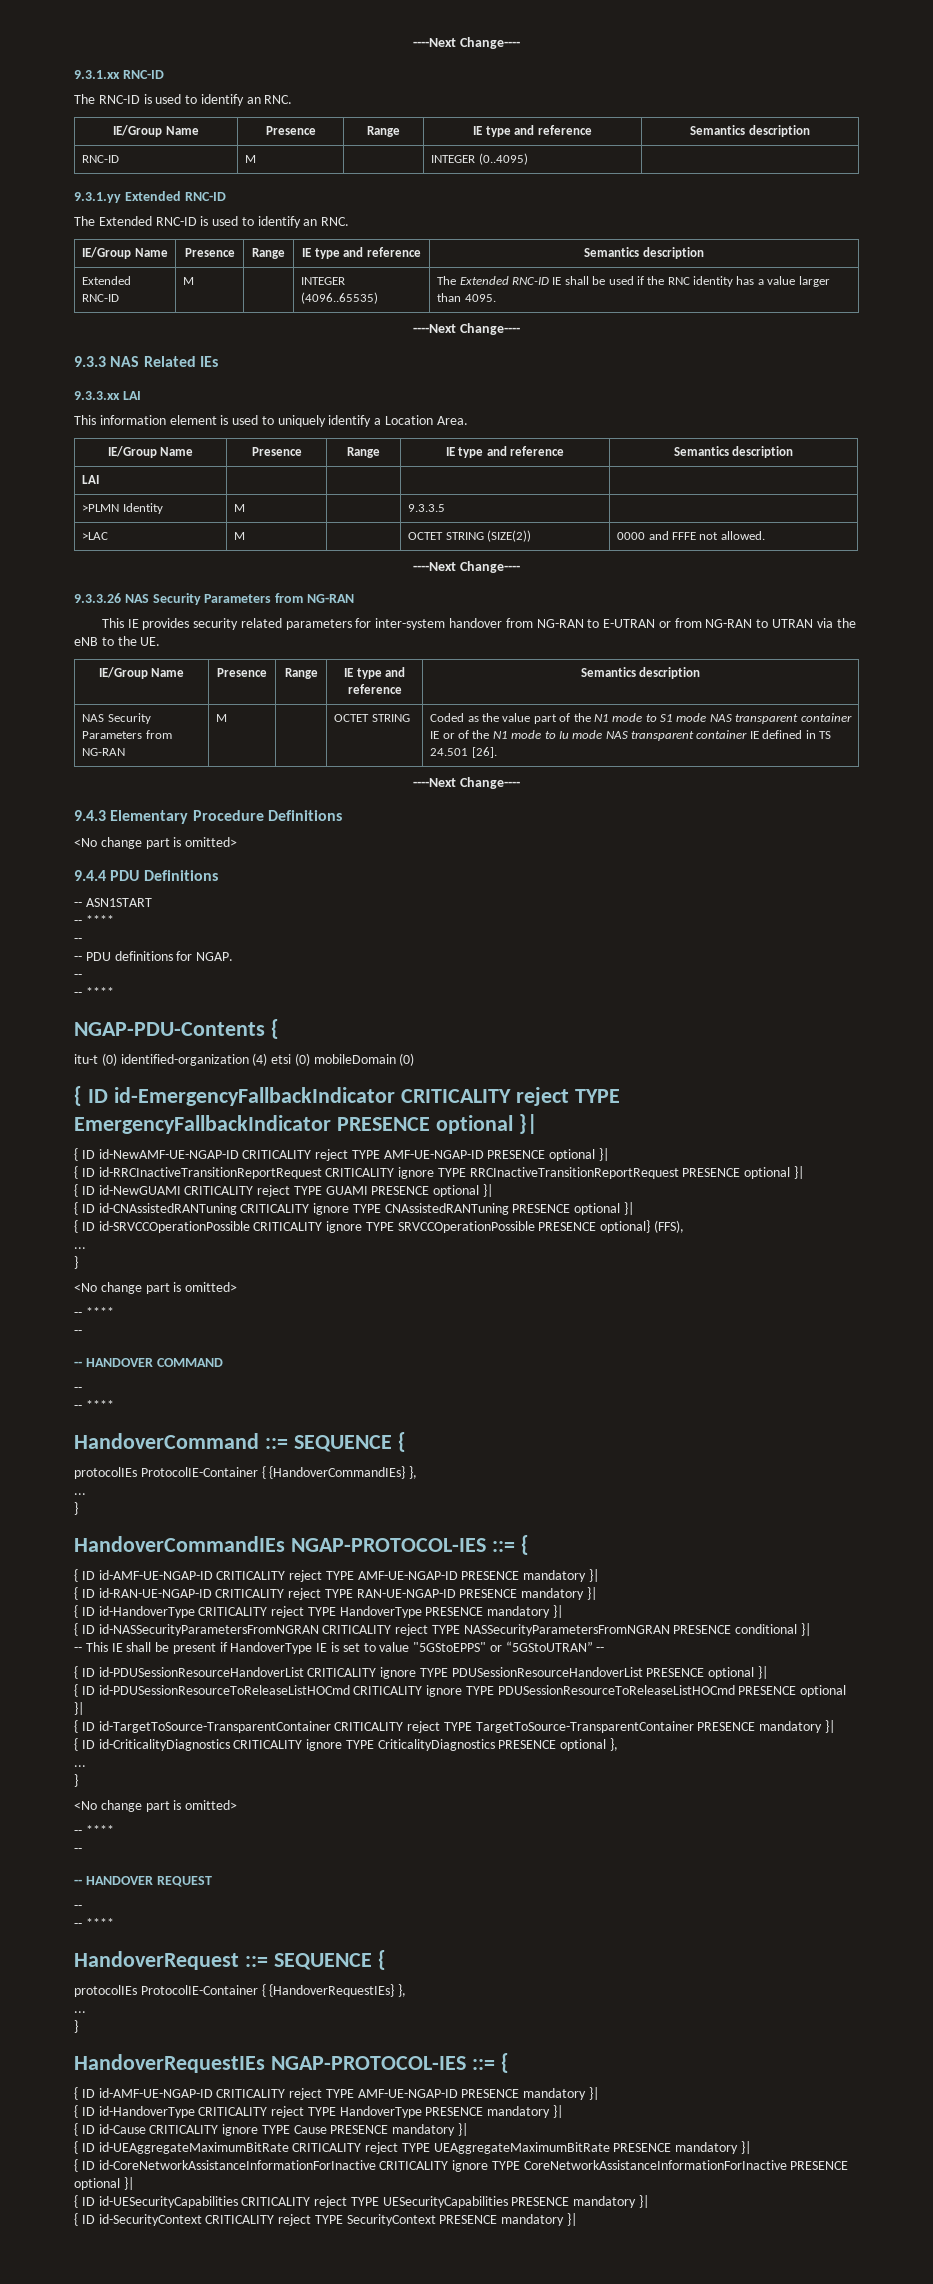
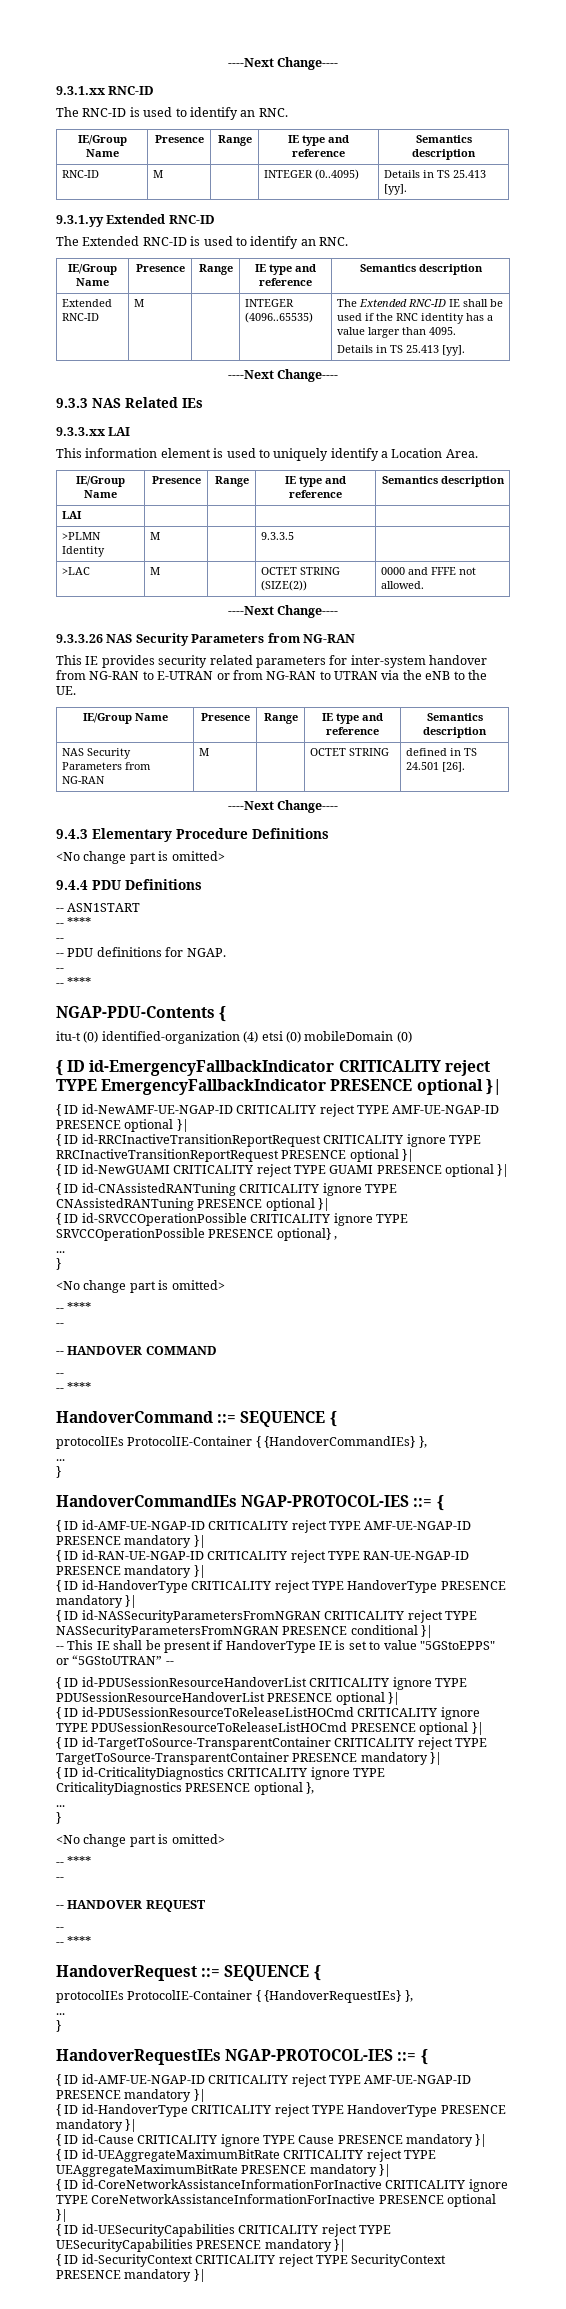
- RNC-ID | M | | INTEGER (0..4095) |
+ RNC-ID | M | | INTEGER (0..4095) | Details in TS 25.413 [yy].
  Extended RNC-ID | M | | INTEGER (4096..65535) | The Extended RNC-ID IE shall be used if the RNC identity has a value larger than 4095.
+ Details in TS 25.413 [yy].
- Coded as the value part of the N1 mode to S1 mode NAS transparent container IE or of the N1 mode to Iu mode NAS transparent container IE defined in TS 24.501 [26].
+ defined in TS 24.501 [26].
- { ID id-SRVCCOperationPossible CRITICALITY ignore TYPE SRVCCOperationPossible PRESENCE optional} (FFS),
+ { ID id-SRVCCOperationPossible CRITICALITY ignore TYPE SRVCCOperationPossible PRESENCE optional} ,

